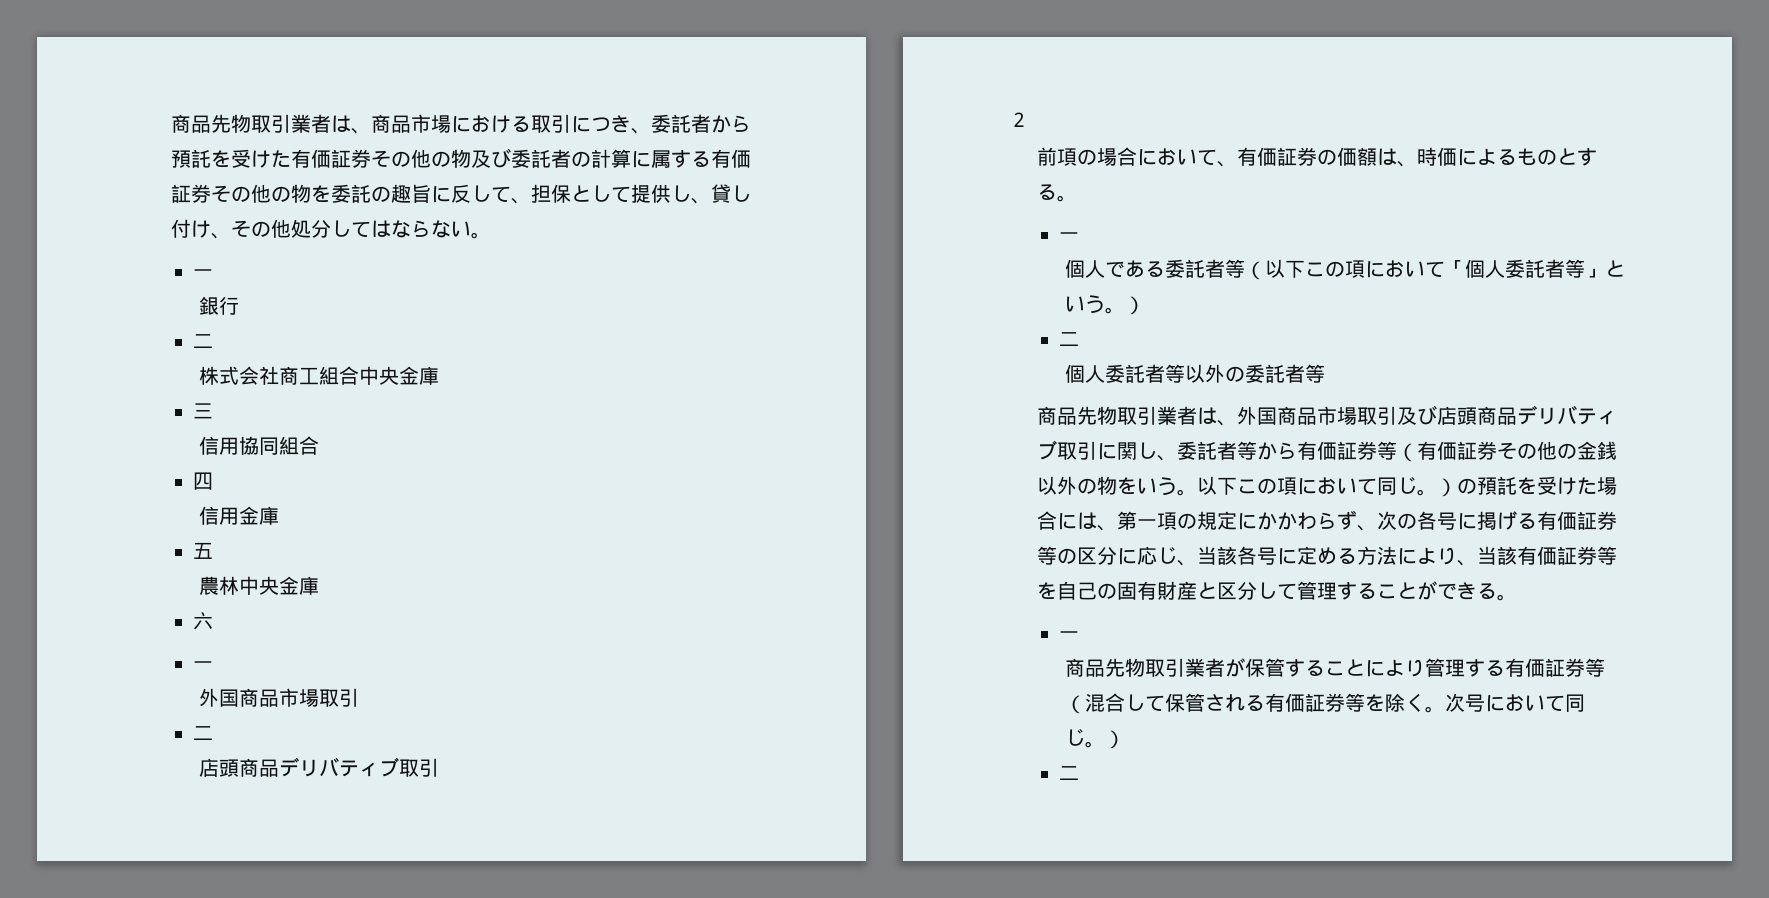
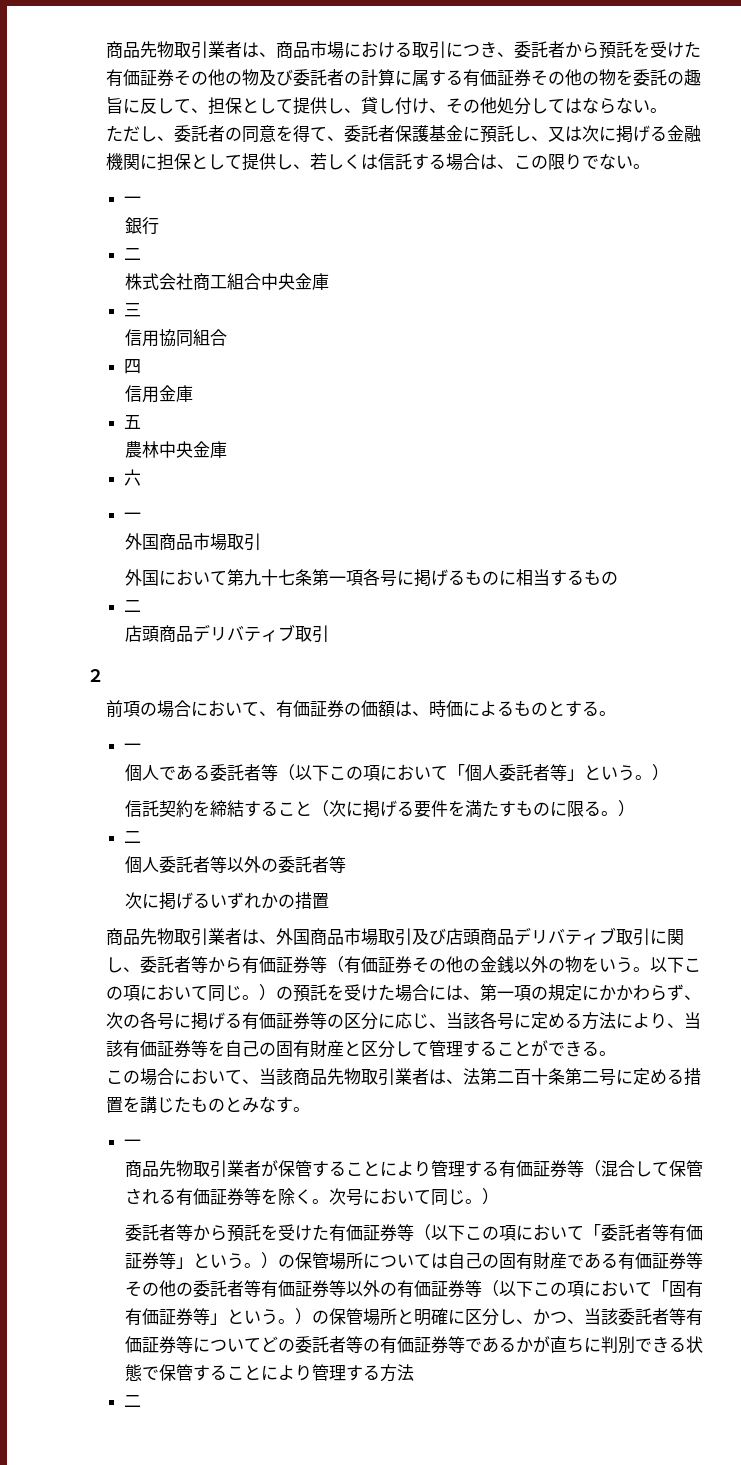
+ ただし、委託者の同意を得て、委託者保護基金に預託し、又は次に掲げる金融機関に担保として提供し、若しくは信託する場合は、この限りでない。
+ 外国において第九十七条第一項各号に掲げるものに相当するもの
+ 信託契約を締結すること（次に掲げる要件を満たすものに限る。）
+ 次に掲げるいずれかの措置
+ この場合において、当該商品先物取引業者は、法第二百十条第二号に定める措置を講じたものとみなす。
+ 委託者等から預託を受けた有価証券等（以下この項において「委託者等有価証券等」という。）の保管場所については自己の固有財産である有価証券等その他の委託者等有価証券等以外の有価証券等（以下この項において「固有有価証券等」という。）の保管場所と明確に区分し、かつ、当該委託者等有価証券等についてどの委託者等の有価証券等であるかが直ちに判別できる状態で保管することにより管理する方法

